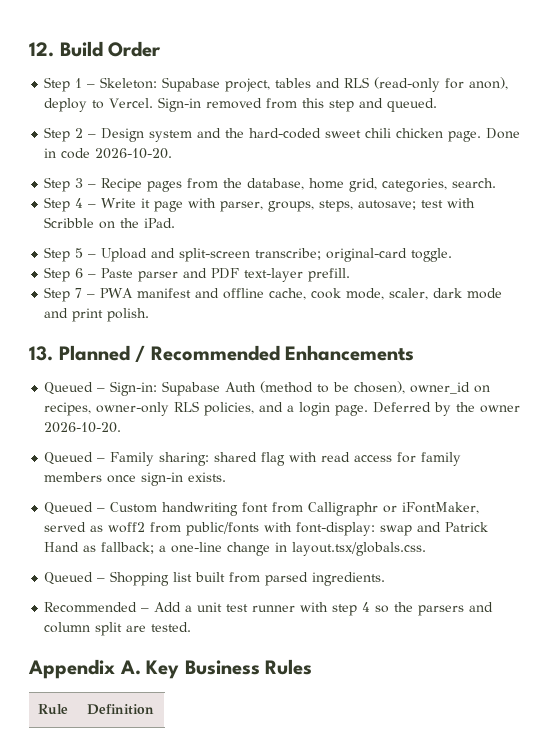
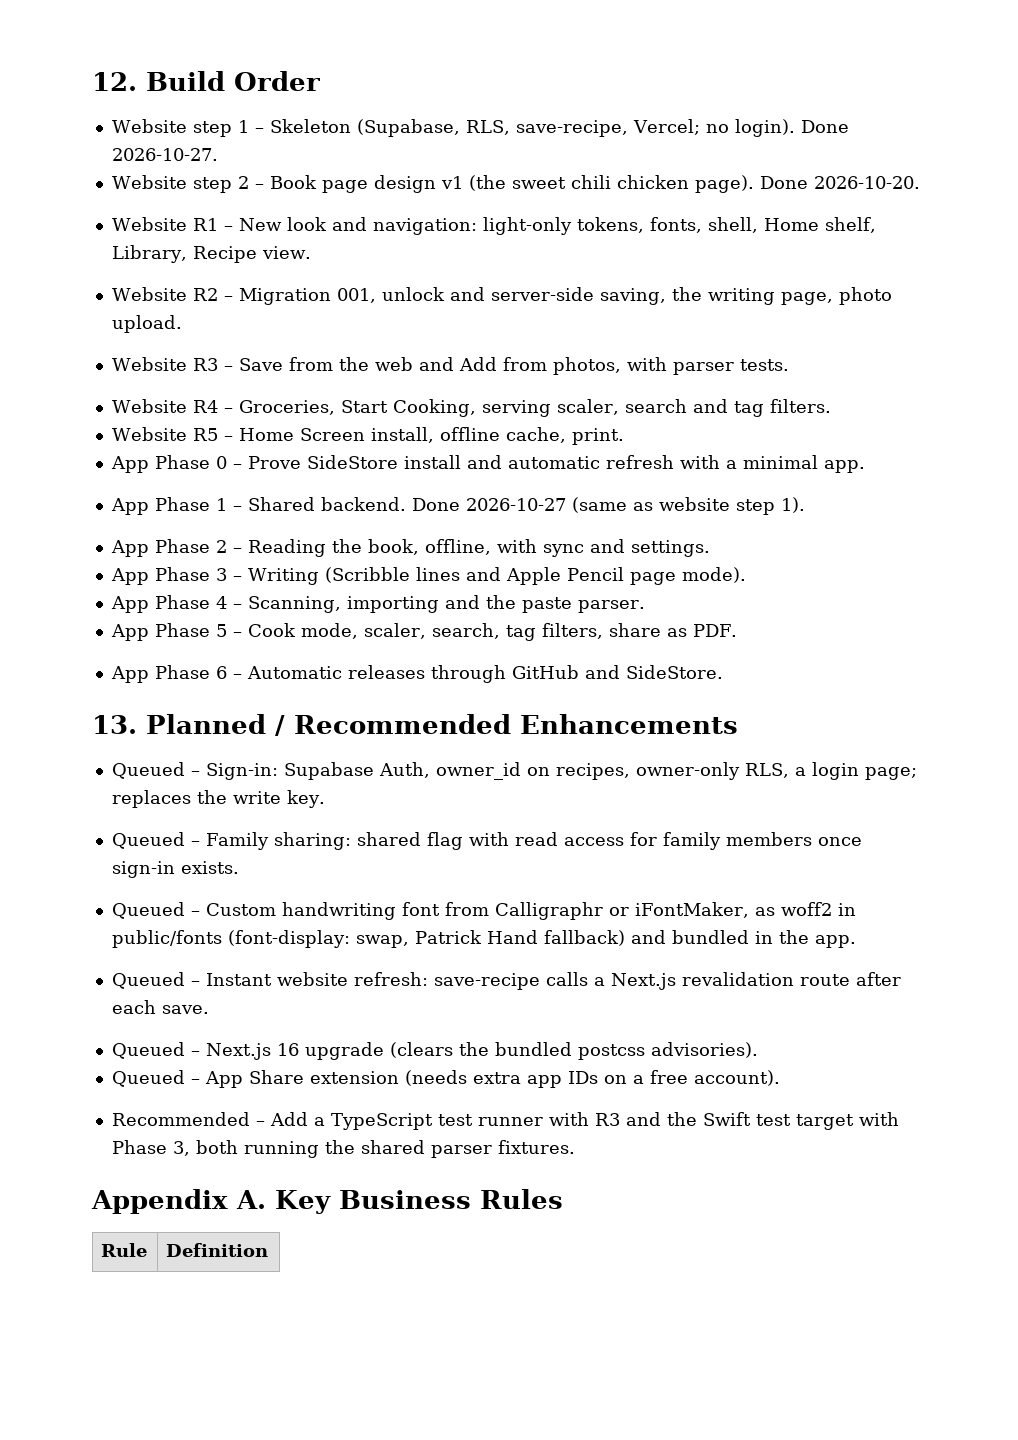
- Step 1 – Skeleton: Supabase project, tables and RLS (read-only for anon), deploy to Vercel. Sign-in removed from this step and queued.
- Step 2 – Design system and the hard-coded sweet chili chicken page. Done in code 2026-10-20.
- Step 3 – Recipe pages from the database, home grid, categories, search.
- Step 4 – Write it page with parser, groups, steps, autosave; test with Scribble on the iPad.
- Step 5 – Upload and split-screen transcribe; original-card toggle.
- Step 6 – Paste parser and PDF text-layer prefill.
- Step 7 – PWA manifest and offline cache, cook mode, scaler, dark mode and print polish.
+ Website step 1 – Skeleton (Supabase, RLS, save-recipe, Vercel; no login). Done 2026-10-27.
+ Website step 2 – Book page design v1 (the sweet chili chicken page). Done 2026-10-20.
+ Website R1 – New look and navigation: light-only tokens, fonts, shell, Home shelf, Library, Recipe view.
+ Website R2 – Migration 001, unlock and server-side saving, the writing page, photo upload.
+ Website R3 – Save from the web and Add from photos, with parser tests.
+ Website R4 – Groceries, Start Cooking, serving scaler, search and tag filters.
+ Website R5 – Home Screen install, offline cache, print.
+ App Phase 0 – Prove SideStore install and automatic refresh with a minimal app.
+ App Phase 1 – Shared backend. Done 2026-10-27 (same as website step 1).
+ App Phase 2 – Reading the book, offline, with sync and settings.
+ App Phase 3 – Writing (Scribble lines and Apple Pencil page mode).
+ App Phase 4 – Scanning, importing and the paste parser.
+ App Phase 5 – Cook mode, scaler, search, tag filters, share as PDF.
+ App Phase 6 – Automatic releases through GitHub and SideStore.
- Queued – Sign-in: Supabase Auth (method to be chosen), owner_id on recipes, owner-only RLS policies, and a login page. Deferred by the owner 2026-10-20.
+ Queued – Sign-in: Supabase Auth, owner_id on recipes, owner-only RLS, a login page; replaces the write key.
- Queued – Custom handwriting font from Calligraphr or iFontMaker, served as woff2 from public/fonts with font-display: swap and Patrick Hand as fallback; a one-line change in layout.tsx/globals.css.
- Queued – Shopping list built from parsed ingredients.
+ Queued – Custom handwriting font from Calligraphr or iFontMaker, as woff2 in public/fonts (font-display: swap, Patrick Hand fallback) and bundled in the app.
+ Queued – Instant website refresh: save-recipe calls a Next.js revalidation route after each save.
+ Queued – Next.js 16 upgrade (clears the bundled postcss advisories).
+ Queued – App Share extension (needs extra app IDs on a free account).
- Recommended – Add a unit test runner with step 4 so the parsers and column split are tested.
+ Recommended – Add a TypeScript test runner with R3 and the Swift test target with Phase 3, both running the shared parser fixtures.

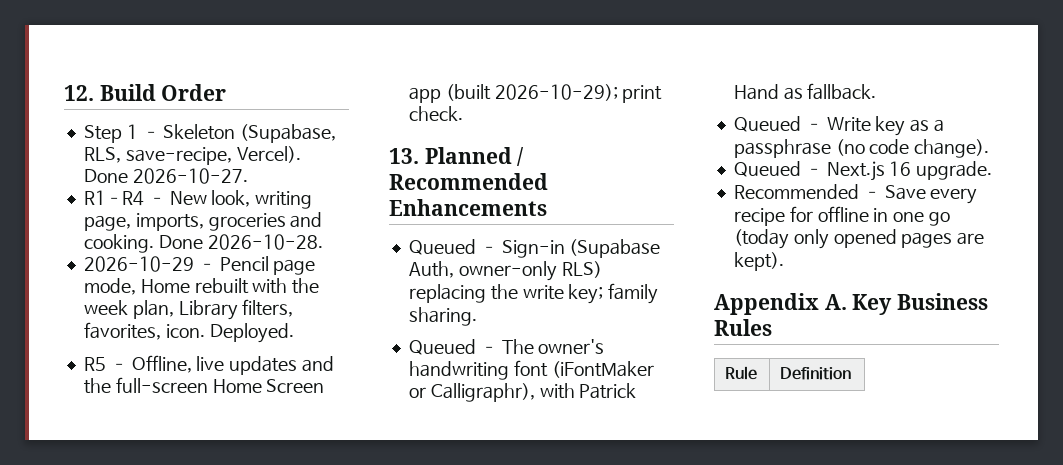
- Website step 1 – Skeleton (Supabase, RLS, save-recipe, Vercel; no login).
+ Step 1 – Skeleton (Supabase, RLS, save-recipe, Vercel).
- Website step 2 – Book page design v1 (the sweet chili chicken page). Done 2026-10-20.
- Website R1 – New look and navigation: light-only tokens, fonts, shell, Home shelf, Library, Recipe view.
- Website R2 – Migration 001, unlock and server-side saving, the writing page, photo upload.
- Website R3 – Save from the web and Add from photos, with parser tests.
- Website R4 – Groceries, Start Cooking, serving scaler, search and tag filters.
- Website R5 – Home Screen install, offline cache, print.
- App Phase 0 – Prove SideStore install and automatic refresh with a minimal app.
- App Phase 1 – Shared backend. Done 2026-10-27 (same as website step 1).
- App Phase 2 – Reading the book, offline, with sync and settings.
- App Phase 3 – Writing (Scribble lines and Apple Pencil page mode).
- App Phase 4 – Scanning, importing and the paste parser.
- App Phase 5 – Cook mode, scaler, search, tag filters, share as PDF.
- App Phase 6 – Automatic releases through GitHub and SideStore.
+ R1–R4 – New look, writing page, imports, groceries and cooking. Done 2026-10-28.
+ 2026-10-29 – Pencil page mode, Home rebuilt with the week plan, Library filters, favorites, icon. Deployed.
+ R5 – Offline, live updates and the full-screen Home Screen app (built 2026-10-29); print check.
- Queued – Sign-in: Supabase Auth, owner_id on recipes, owner-only RLS, a login page; replaces the write key.
- Queued – Family sharing: shared flag with read access for family members once sign-in exists.
- Queued – Custom handwriting font from Calligraphr or iFontMaker, as woff2 in public/fonts (font-display: swap, Patrick Hand fallback) and bundled in the app.
- Queued – Instant website refresh: save-recipe calls a Next.js revalidation route after each save.
- Queued – Next.js 16 upgrade (clears the bundled postcss advisories).
- Queued – App Share extension (needs extra app IDs on a free account).
- Recommended – Add a TypeScript test runner with R3 and the Swift test target with Phase 3, both running the shared parser fixtures.
+ Queued – Sign-in (Supabase Auth, owner-only RLS) replacing the write key; family sharing.
+ Queued – The owner's handwriting font (iFontMaker or Calligraphr), with Patrick Hand as fallback.
+ Queued – Write key as a passphrase (no code change).
+ Queued – Next.js 16 upgrade.
+ Recommended – Save every recipe for offline in one go (today only opened pages are kept).

